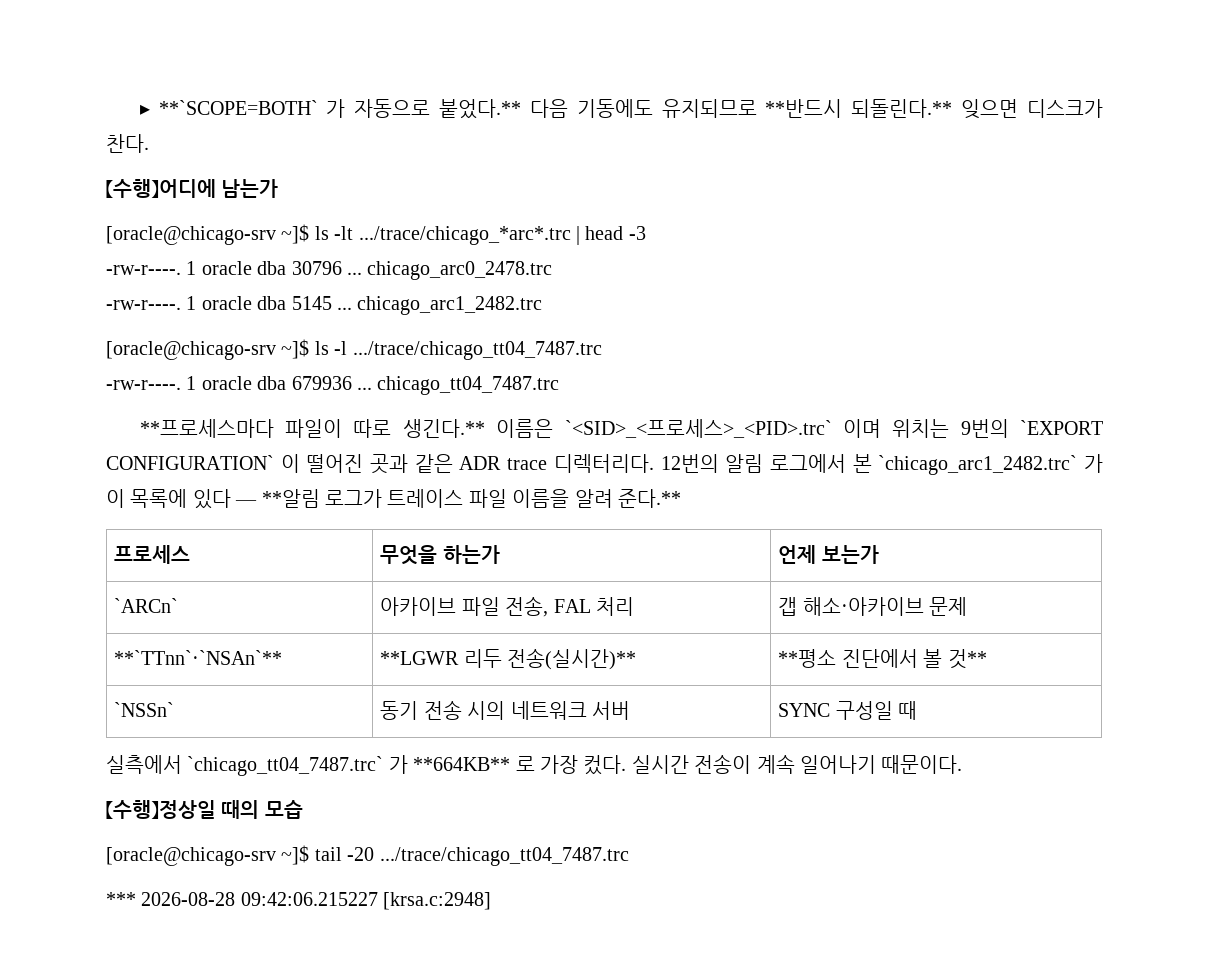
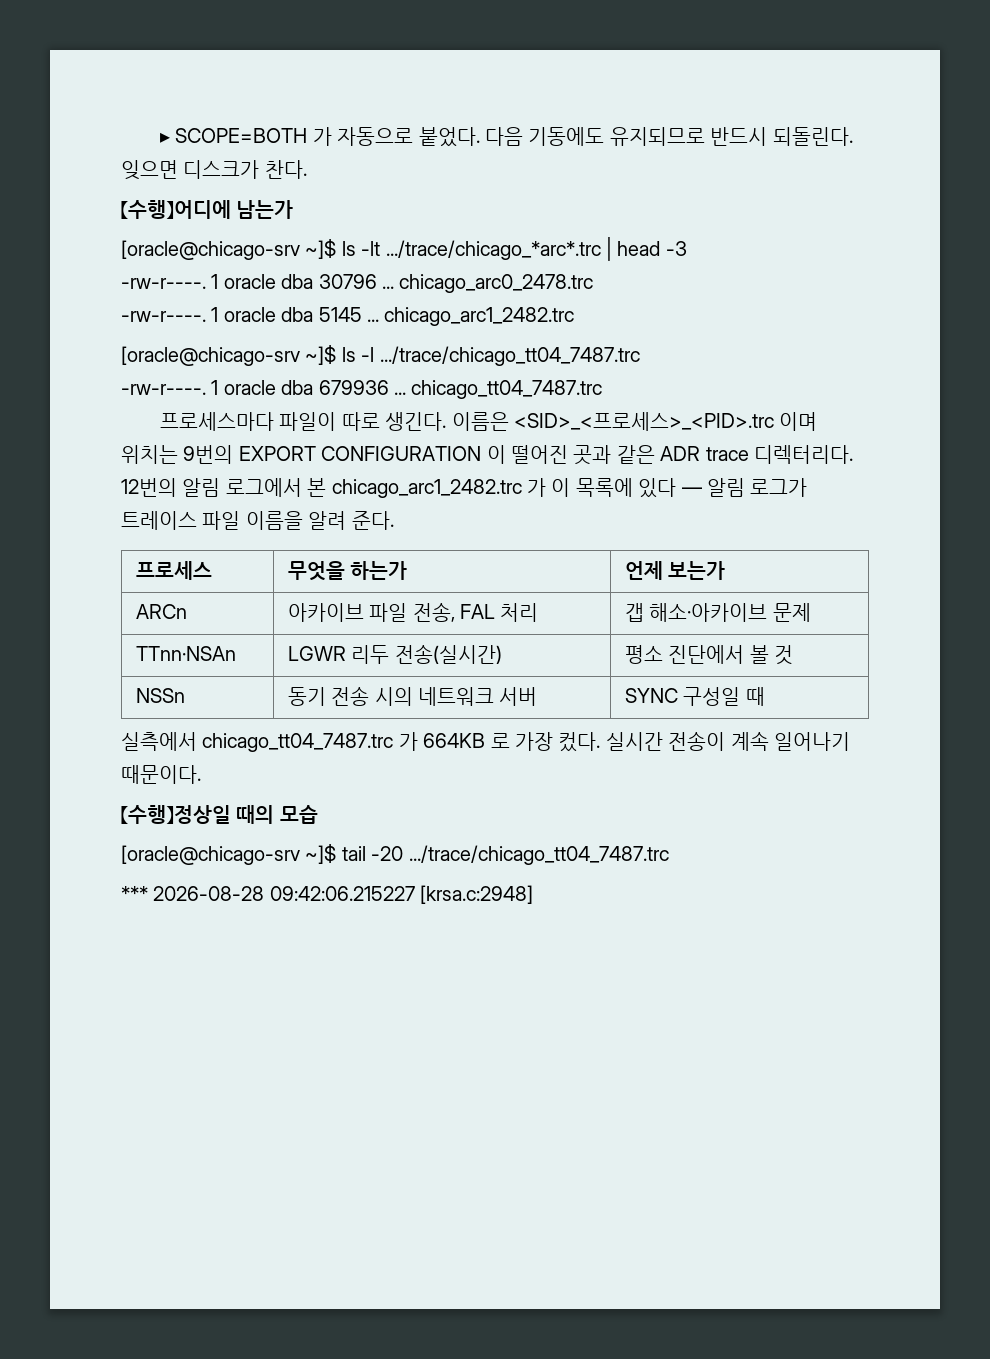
- ▸ **`SCOPE=BOTH` 가 자동으로 붙었다.** 다음 기동에도 유지되므로 **반드시 되돌린다.** 잊으면 디스크가 찬다.
+ ▸ SCOPE=BOTH 가 자동으로 붙었다. 다음 기동에도 유지되므로 반드시 되돌린다. 잊으면 디스크가 찬다.
- **프로세스마다 파일이 따로 생긴다.** 이름은 `<SID>_<프로세스>_<PID>.trc` 이며 위치는 9번의 `EXPORT CONFIGURATION` 이 떨어진 곳과 같은 ADR trace 디렉터리다.
+ 프로세스마다 파일이 따로 생긴다. 이름은 <SID>_<프로세스>_<PID>.trc 이며 위치는 9번의 EXPORT CONFIGURATION 이 떨어진 곳과 같은 ADR trace 디렉터리다.
- 12번의 알림 로그에서 본 `chicago_arc1_2482.trc` 가 이 목록에 있다 — **알림 로그가 트레이스 파일 이름을 알려 준다.**
+ 12번의 알림 로그에서 본 chicago_arc1_2482.trc 가 이 목록에 있다 — 알림 로그가 트레이스 파일 이름을 알려 준다.
- `ARCn` | 아카이브 파일 전송, FAL 처리 | 갭 해소·아카이브 문제
+ ARCn | 아카이브 파일 전송, FAL 처리 | 갭 해소·아카이브 문제
- **`TTnn`·`NSAn`** | **LGWR 리두 전송(실시간)** | **평소 진단에서 볼 것**
- `NSSn` | 동기 전송 시의 네트워크 서버 | SYNC 구성일 때
+ TTnn·NSAn | LGWR 리두 전송(실시간) | 평소 진단에서 볼 것
+ NSSn | 동기 전송 시의 네트워크 서버 | SYNC 구성일 때
- 실측에서 `chicago_tt04_7487.trc` 가 **664KB** 로 가장 컸다.
+ 실측에서 chicago_tt04_7487.trc 가 664KB 로 가장 컸다.

